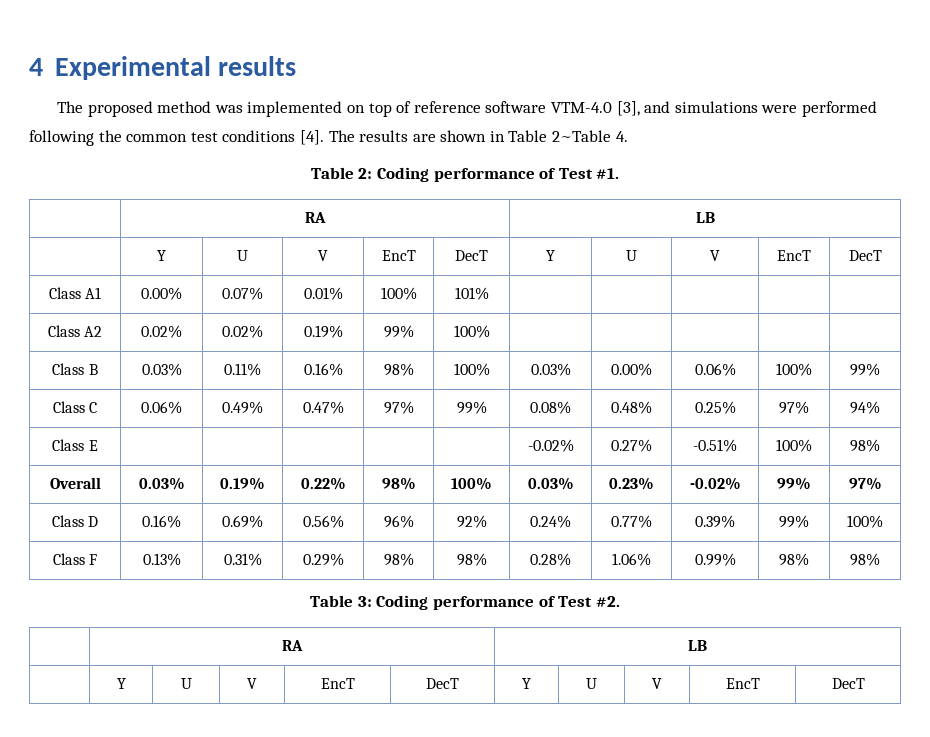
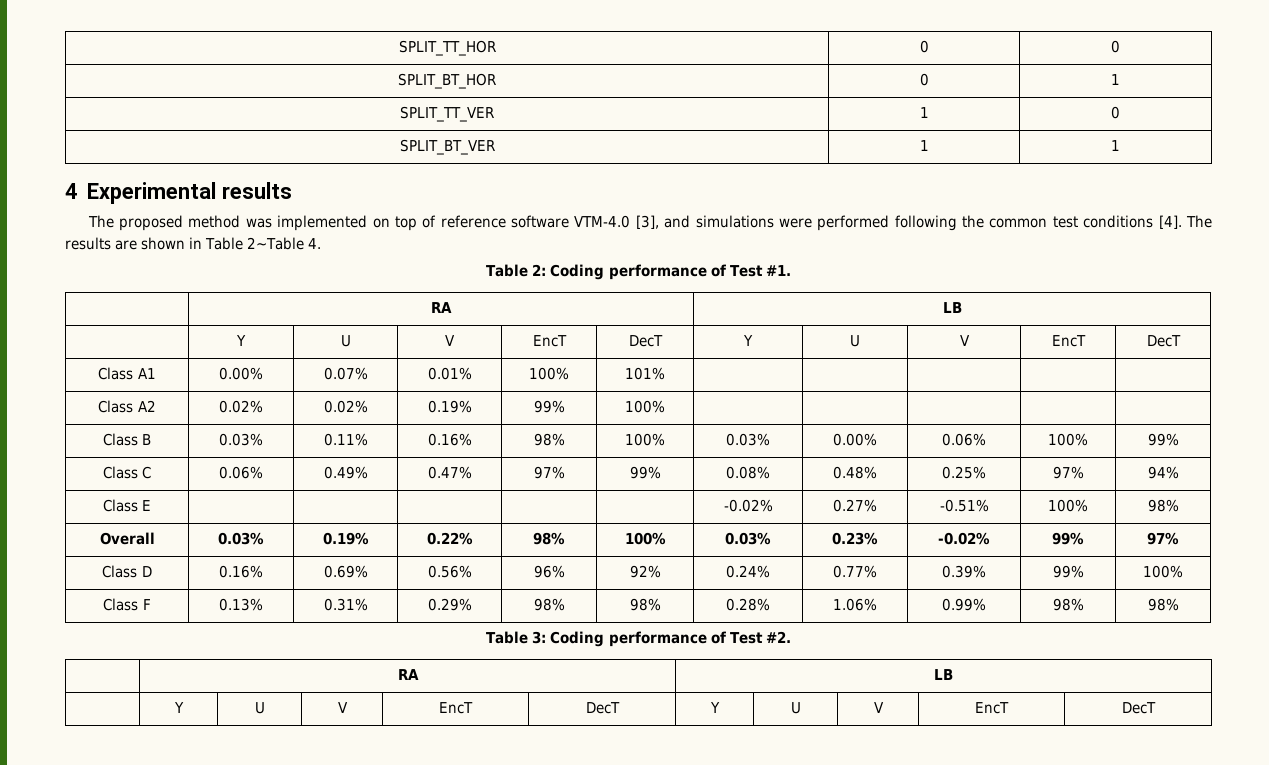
+ SPLIT_TT_HOR | 0 | 0
+ SPLIT_BT_HOR | 0 | 1
+ SPLIT_TT_VER | 1 | 0
+ SPLIT_BT_VER | 1 | 1

